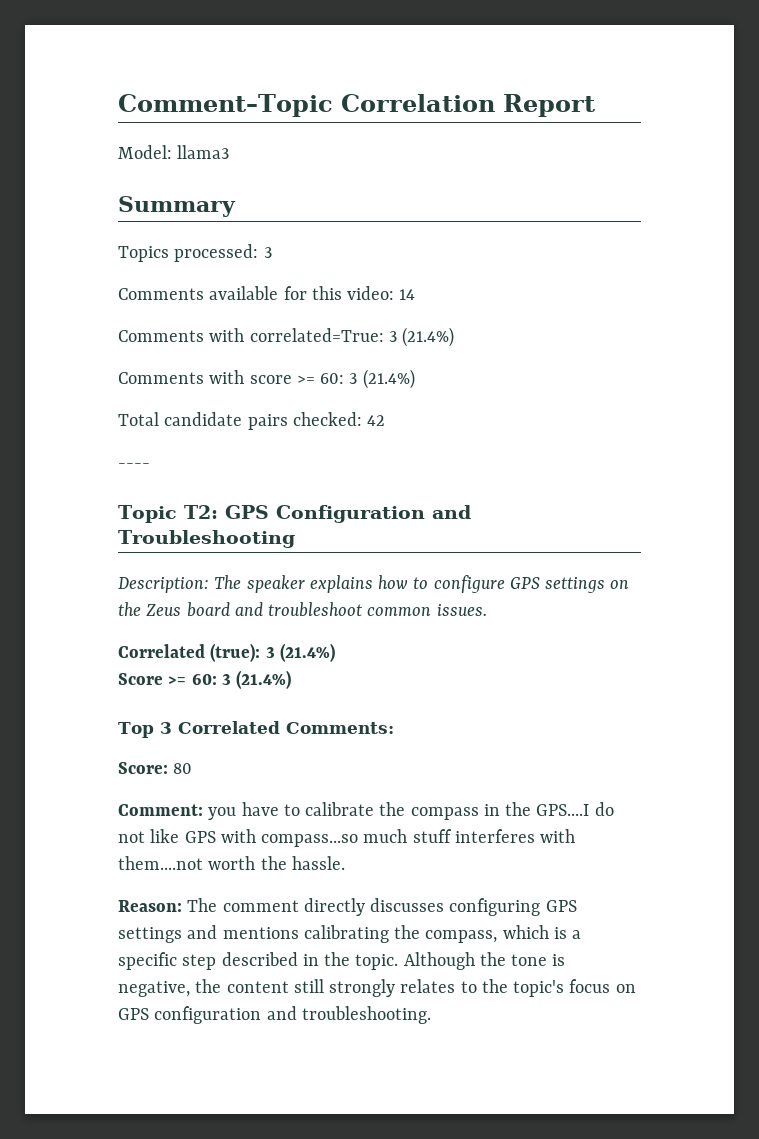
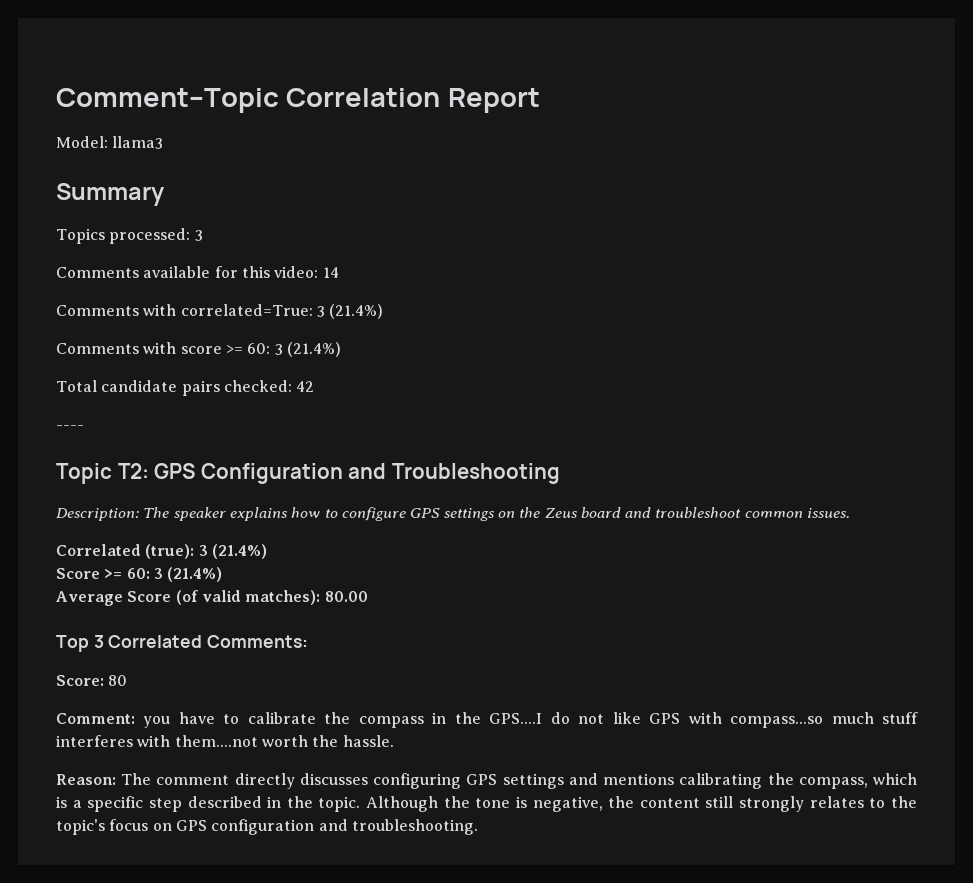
+ Average Score (of valid matches): 80.00

